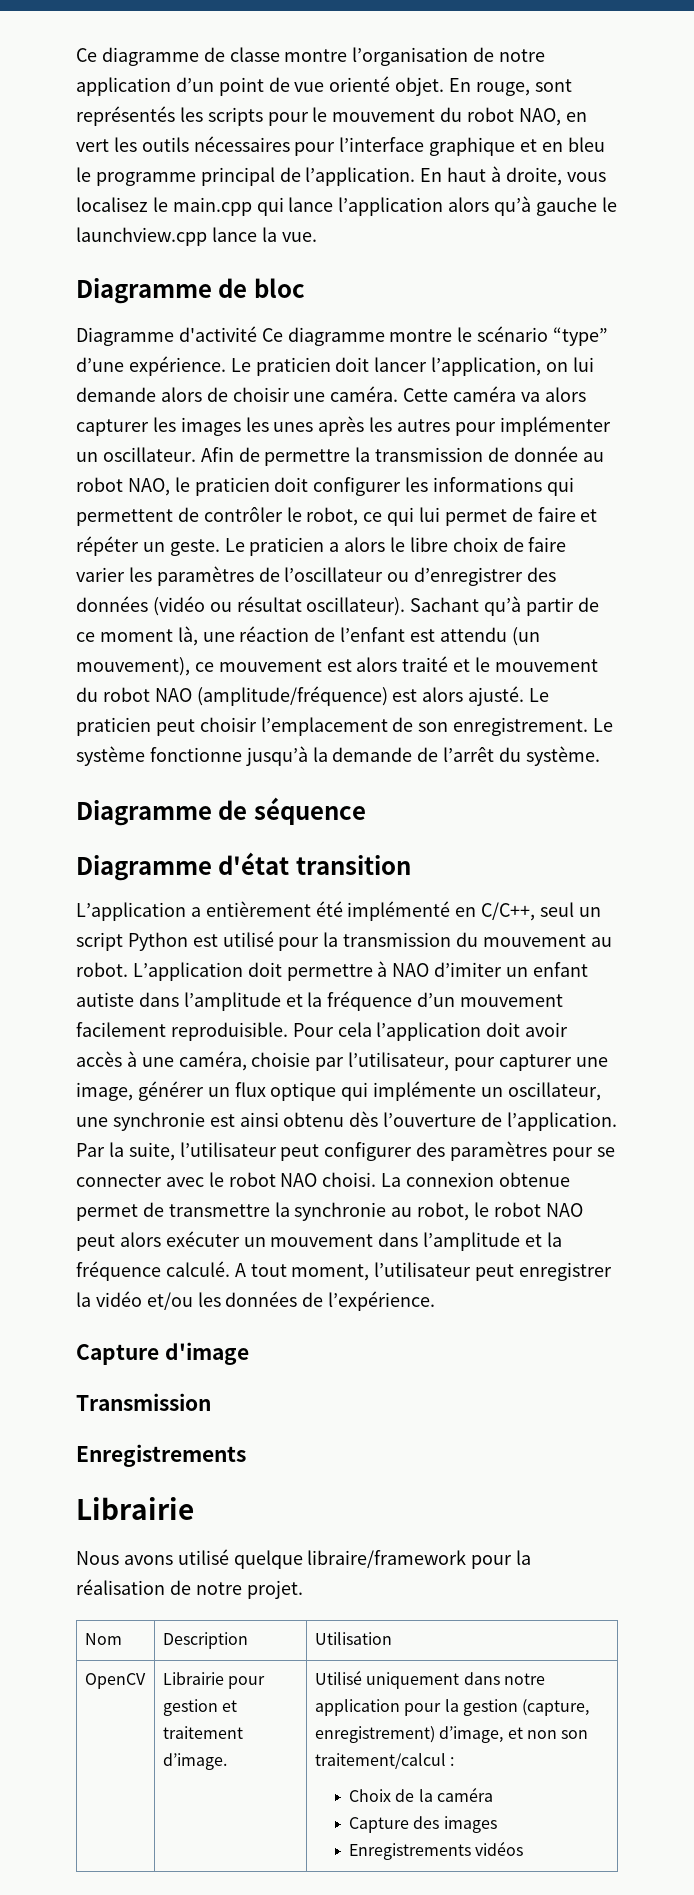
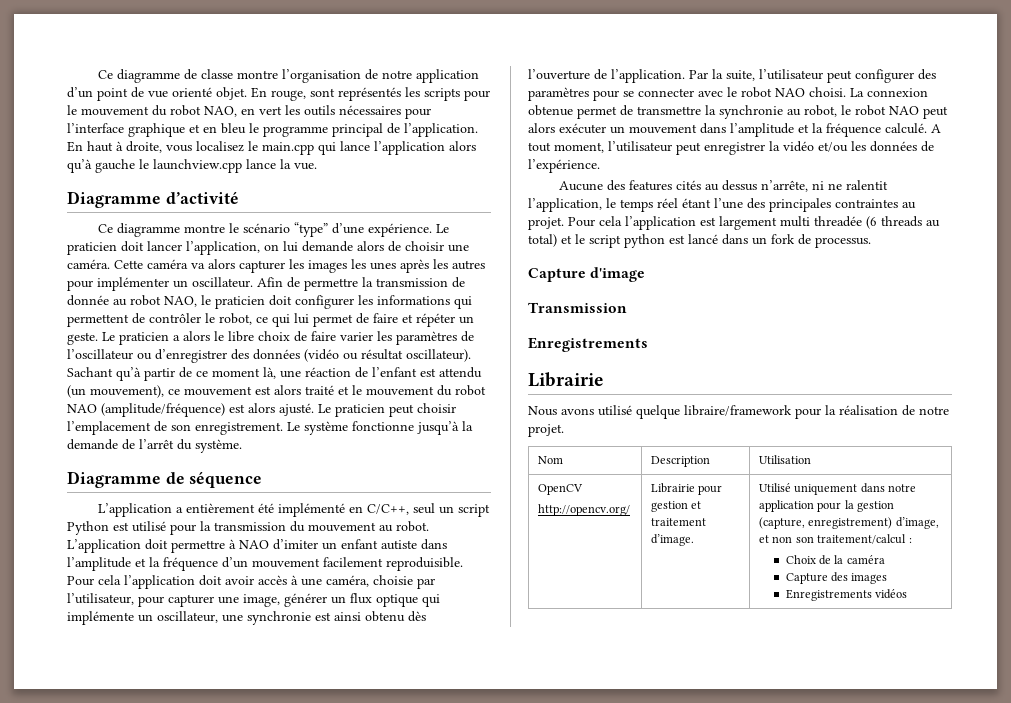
- Diagramme de bloc
- Diagramme d'activité Ce diagramme montre le scénario “type” d’une expérience.
+ Diagramme d’activité
+ Ce diagramme montre le scénario “type” d’une expérience.
- Diagramme d'état transition
+ Aucune des features cités au dessus n’arrête, ni ne ralentit l’application, le temps réel étant l’une des principales contraintes au projet. Pour cela l’application est largement multi threadée (6 threads au total) et le script python est lancé dans un fork de processus.
- OpenCV | Librairie pour gestion et traitement d’image. | Utilisé uniquement dans notre application pour la gestion (capture, enregistrement) d’image, et non son traitement/calcul :
+ OpenCV
+ http://opencv.org/ | Librairie pour gestion et traitement d’image. | Utilisé uniquement dans notre application pour la gestion (capture, enregistrement) d’image, et non son traitement/calcul :

